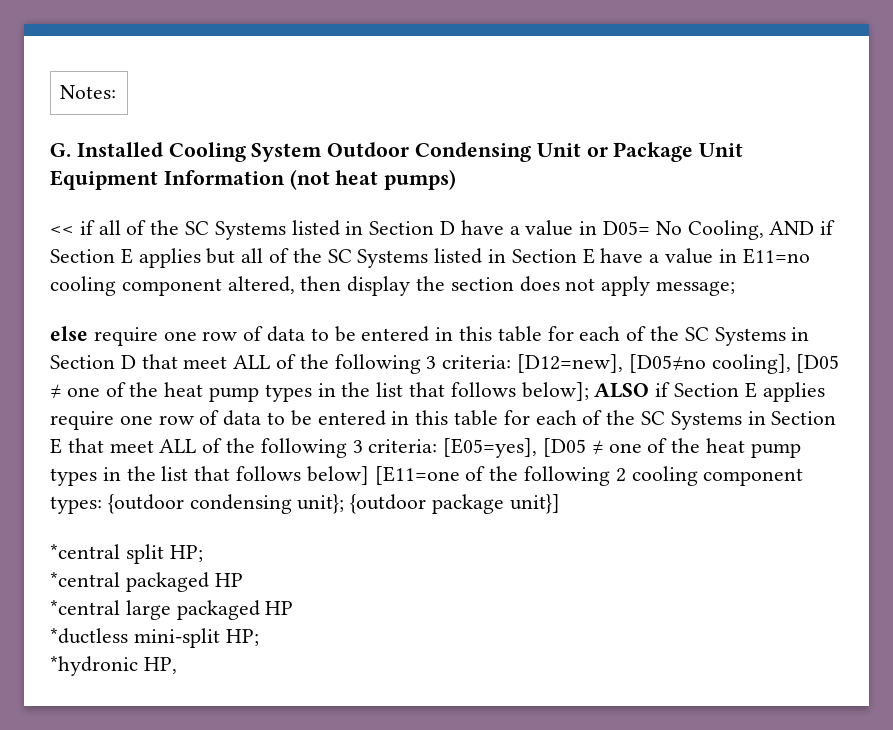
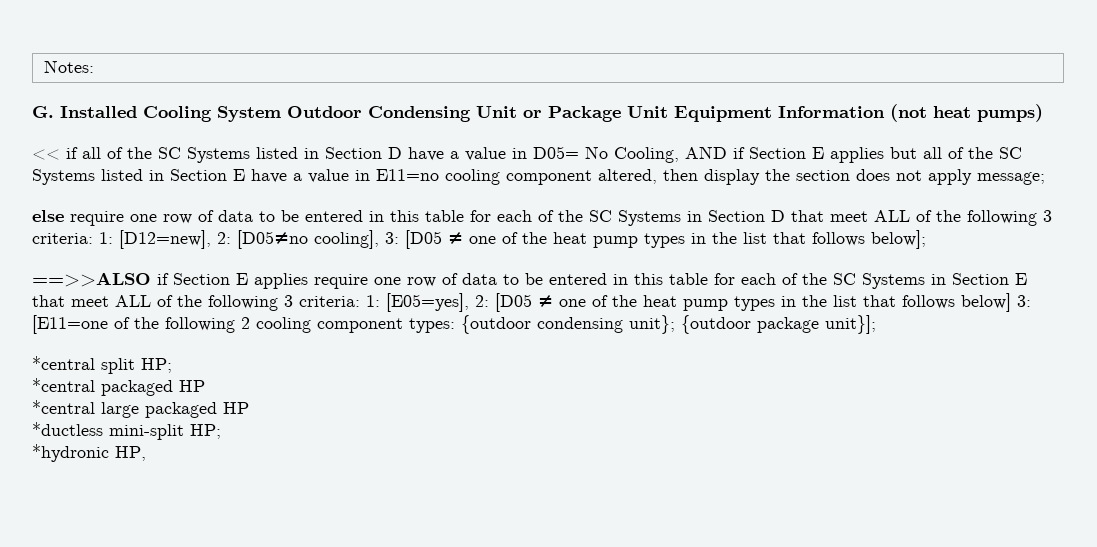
- [D12=new], [D05≠no cooling], [D05 ≠ one of the heat pump types in the list that follows below]; ALSO if Section E applies require one row of data to be entered in this table for each of the SC Systems in Section E that meet ALL of the following 3 criteria:
+ 1: [D12=new], 2: [D05≠no cooling], 3: [D05 ≠ one of the heat pump types in the list that follows below];
+ ==>>ALSO if Section E applies require one row of data to be entered in this table for each of the SC Systems in Section E that meet ALL of the following 3 criteria:
- [E05=yes], [D05 ≠ one of the heat pump types in the list that follows below] [E11=one of the following 2 cooling component types:
+ 1: [E05=yes], 2: [D05 ≠ one of the heat pump types in the list that follows below] 3: [E11=one of the following 2 cooling component types:
- {outdoor package unit}]
+ {outdoor package unit}];

